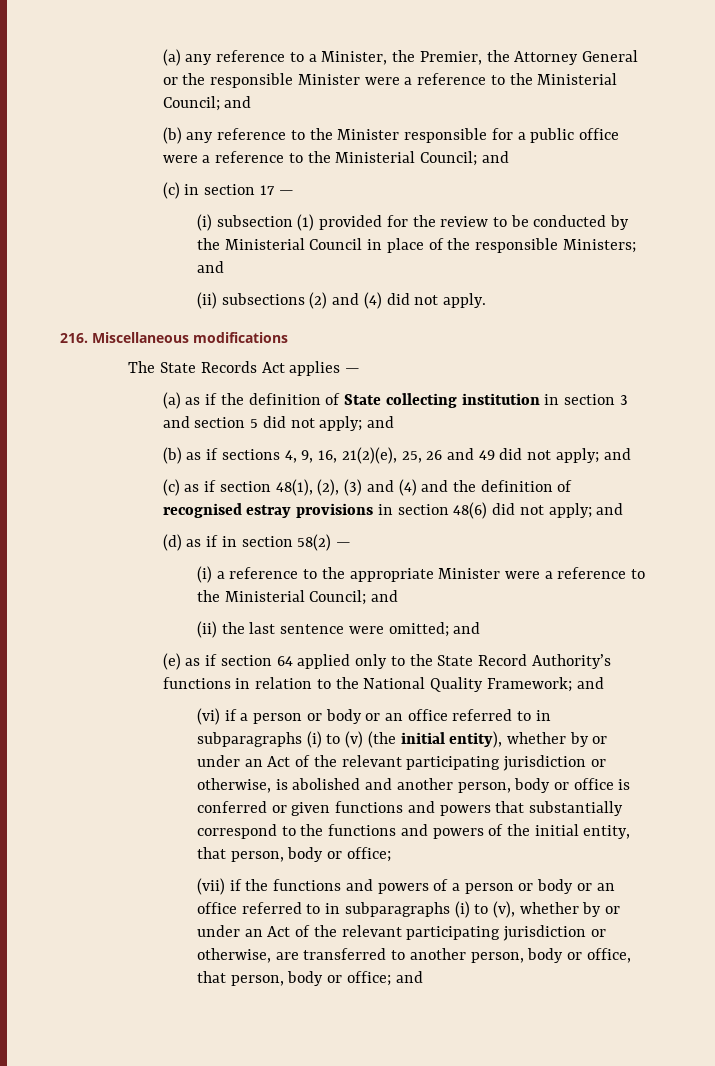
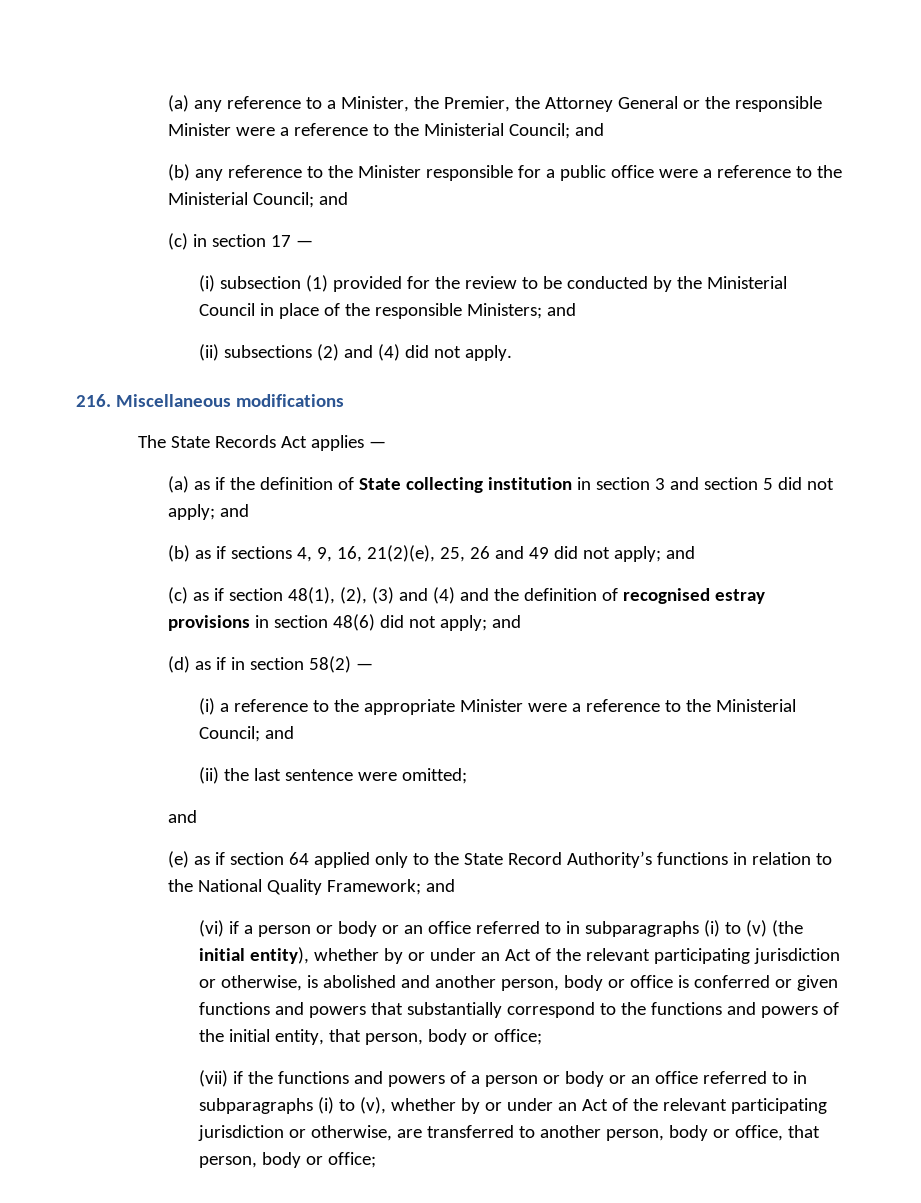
- (ii) the last sentence were omitted; and
+ (ii) the last sentence were omitted;
+ and
- (vii) if the functions and powers of a person or body or an office referred to in subparagraphs (i) to (v), whether by or under an Act of the relevant participating jurisdiction or otherwise, are transferred to another person, body or office, that person, body or office; and
+ (vii) if the functions and powers of a person or body or an office referred to in subparagraphs (i) to (v), whether by or under an Act of the relevant participating jurisdiction or otherwise, are transferred to another person, body or office, that person, body or office;

